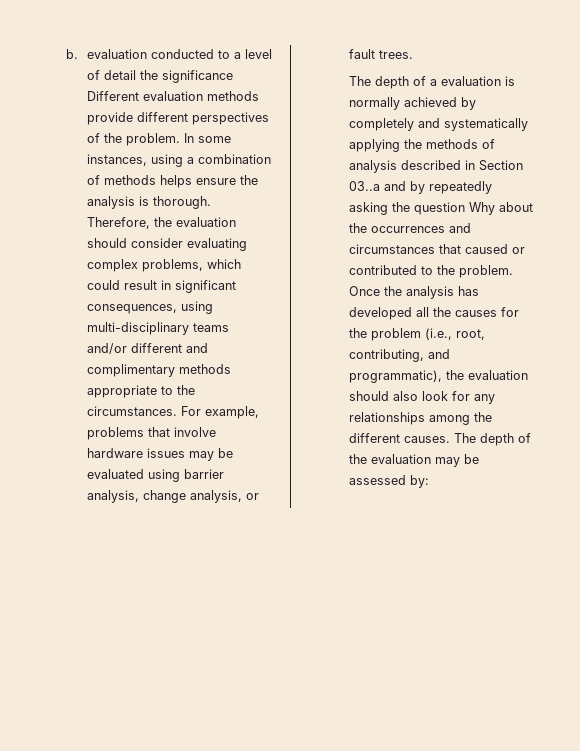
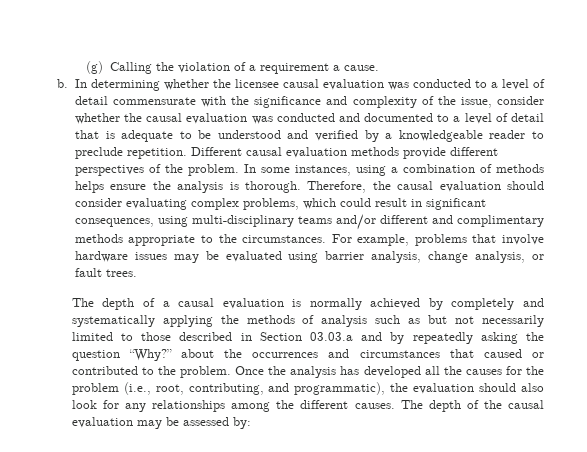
- b. evaluation conducted to a level of detail the significance Different evaluation methods provide different perspectives of the problem.
+ (g) Calling the violation of a requirement a cause.
+ b. In determining whether the licensee causal evaluation was conducted to a level of detail commensurate with the significance and complexity of the issue, consider whether the causal evaluation was conducted and documented to a level of detail that is adequate to be understood and verified by a knowledgeable reader to preclude repetition. Different causal evaluation methods provide different perspectives of the problem.
- Therefore, the evaluation should consider evaluating complex problems, which could result in significant consequences, using multi-disciplinary teams and/or different and complimentary methods appropriate to the circumstances.
+ Therefore, the causal evaluation should consider evaluating complex problems, which could result in significant consequences, using multi-disciplinary teams and/or different and complimentary methods appropriate to the circumstances.
- The depth of a evaluation is normally achieved by completely and systematically applying the methods of analysis described in Section 03..a and by repeatedly asking the question Why about the occurrences and circumstances that caused or contributed to the problem.
+ The depth of a causal evaluation is normally achieved by completely and systematically applying the methods of analysis such as but not necessarily limited to those described in Section 03.03.a and by repeatedly asking the question “Why?” about the occurrences and circumstances that caused or contributed to the problem.
- The depth of the evaluation may be assessed by:
+ The depth of the causal evaluation may be assessed by:

